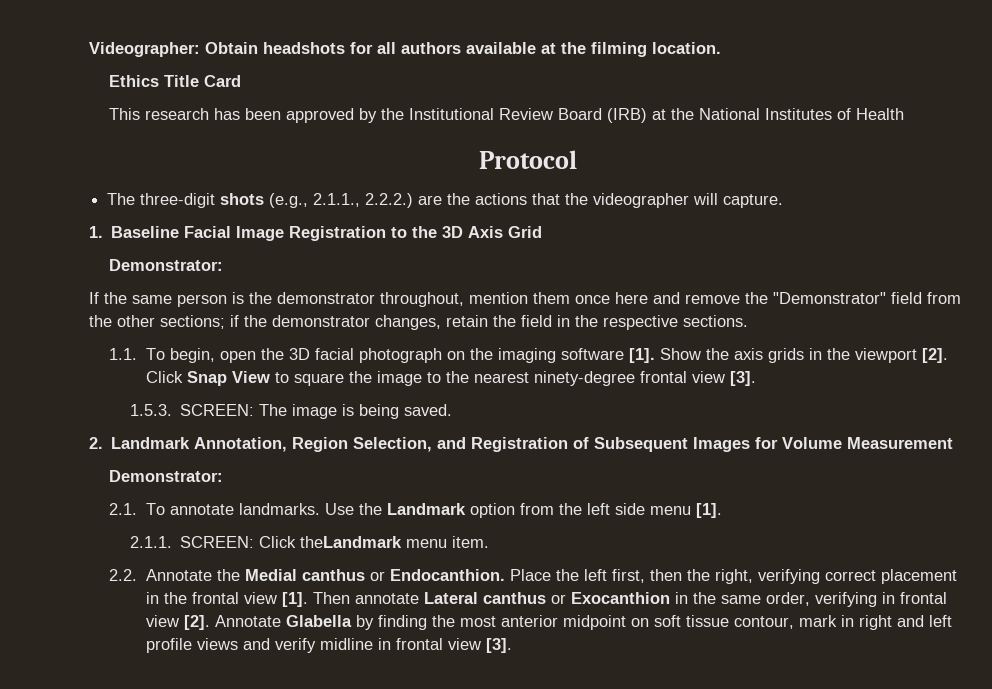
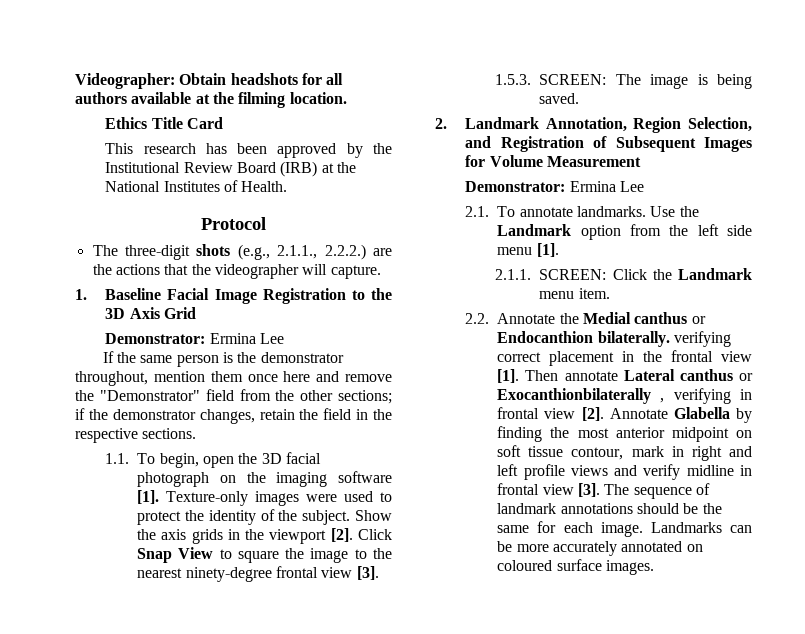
- This research has been approved by the Institutional Review Board (IRB) at the National Institutes of Health
+ This research has been approved by the Institutional Review Board (IRB) at the National Institutes of Health.
  1. Baseline Facial Image Registration to the 3D Axis Grid
- Demonstrator:
+ Demonstrator: Ermina Lee
+ Texture-only images were used to protect the identity of the subject.
  2. Landmark Annotation, Region Selection, and Registration of Subsequent Images for Volume Measurement
- Demonstrator:
+ Demonstrator: Ermina Lee
- 2.1.1. SCREEN: Click theLandmark menu item.
+ 2.1.1. SCREEN: Click the Landmark menu item.
- 2.2. Annotate the Medial canthus or Endocanthion. Place the left first, then the right, verifying correct placement in the frontal view [1].
+ 2.2. Annotate the Medial canthus or Endocanthion bilaterally. verifying correct placement in the frontal view [1].
- Then annotate Lateral canthus or Exocanthion in the same order, verifying in frontal view [2].
+ Then annotate Lateral canthus or Exocanthionbilaterally , verifying in frontal view [2].
+ The sequence of landmark annotations should be the same for each image. Landmarks can be more accurately annotated on coloured surface images.

